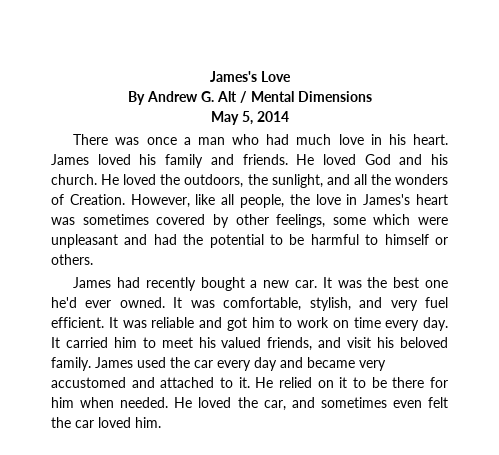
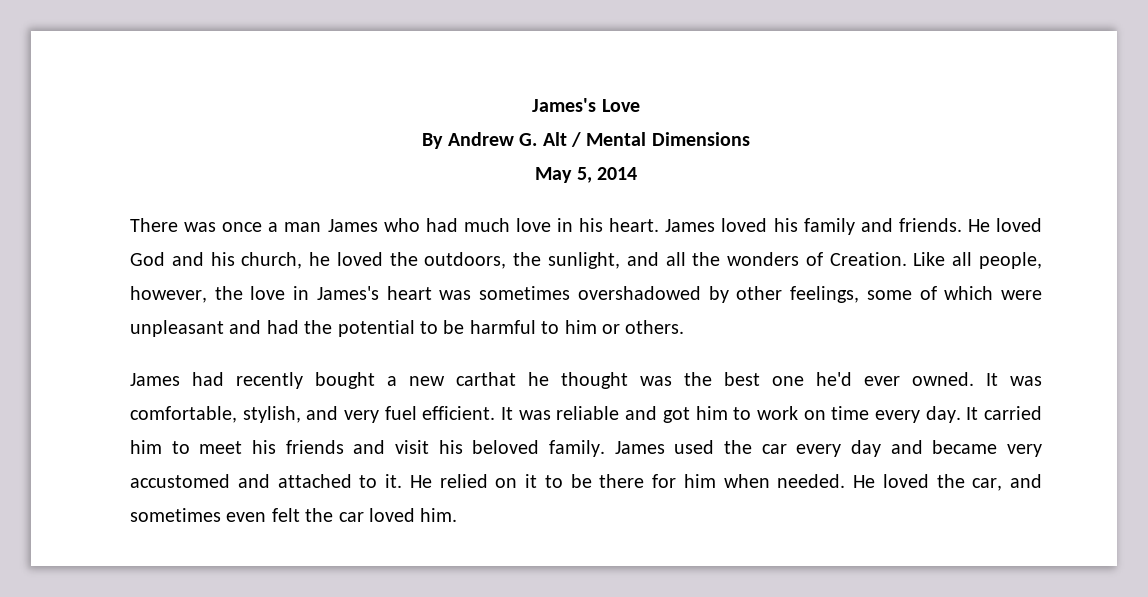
- There was once a man who had much love in his heart.
+ There was once a man James who had much love in his heart.
- He loved God and his church. He loved the outdoors, the sunlight, and all the wonders of Creation.
+ He loved God and his church, he loved the outdoors, the sunlight, and all the wonders of Creation.
- However, like all people, the love in James's heart was sometimes covered by other feelings, some which were unpleasant and had the potential to be harmful to himself or others.
+ Like all people, however, the love in James's heart was sometimes overshadowed by other feelings, some of which were unpleasant and had the potential to be harmful to him or others.
- James had recently bought a new car. It was the best one he'd ever owned.
+ James had recently bought a new carthat he thought was the best one he'd ever owned.
- It carried him to meet his valued friends, and visit his beloved family.
+ It carried him to meet his friends and visit his beloved family.

